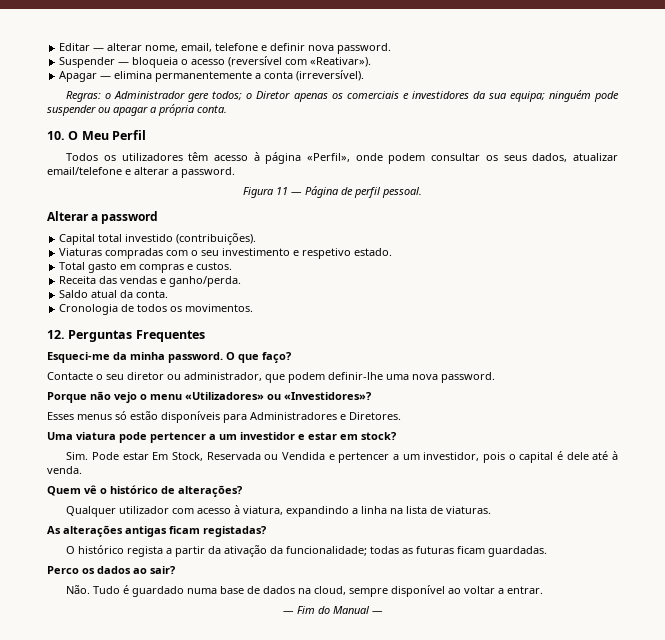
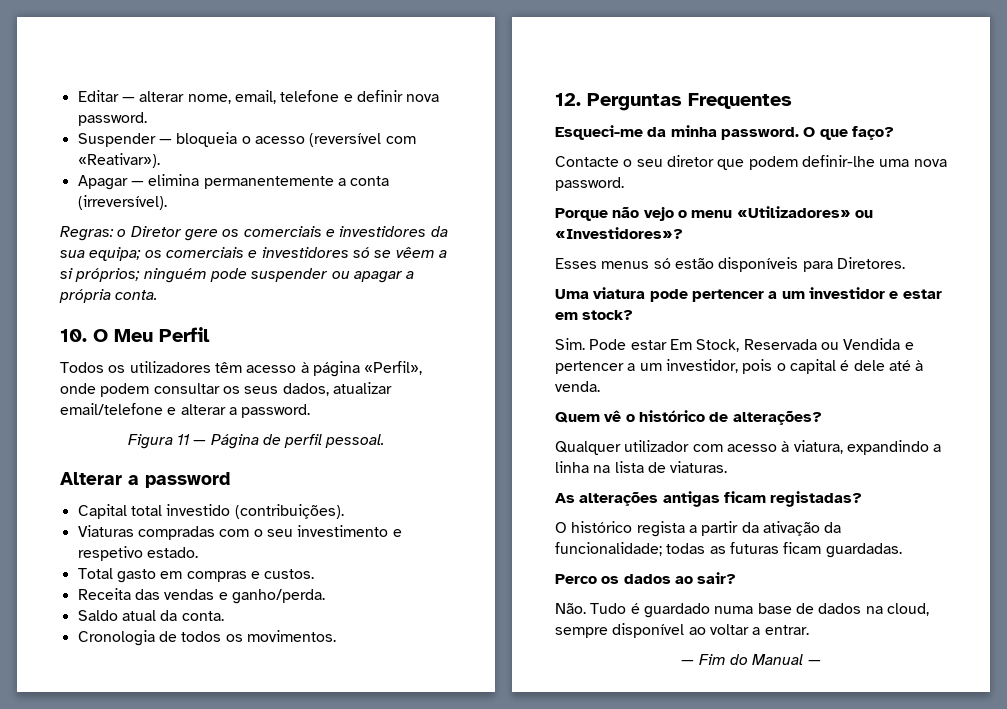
- Regras: o Administrador gere todos; o Diretor apenas os comerciais e investidores da sua equipa; ninguém pode suspender ou apagar a própria conta.
+ Regras: o Diretor gere os comerciais e investidores da sua equipa; os comerciais e investidores só se vêem a si próprios; ninguém pode suspender ou apagar a própria conta.
- Contacte o seu diretor ou administrador, que podem definir-lhe uma nova password.
+ Contacte o seu diretor que podem definir-lhe uma nova password.
- Esses menus só estão disponíveis para Administradores e Diretores.
+ Esses menus só estão disponíveis para Diretores.

